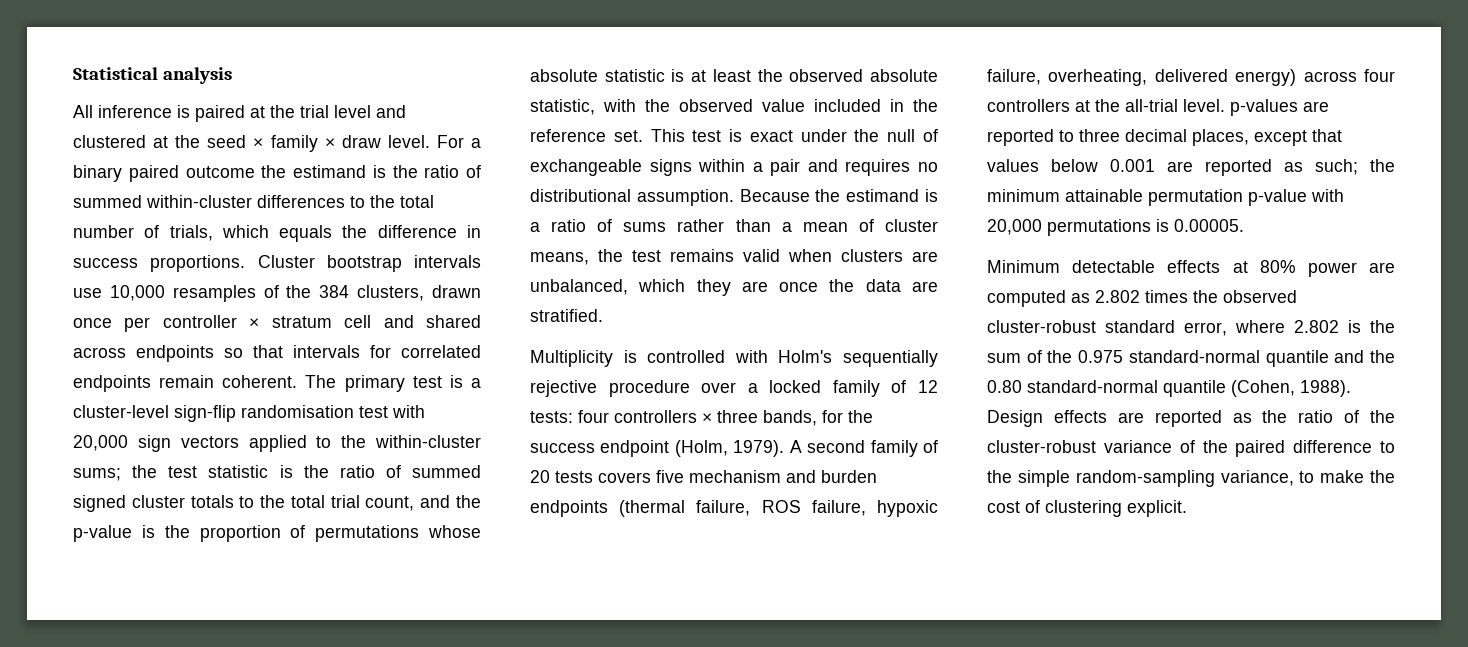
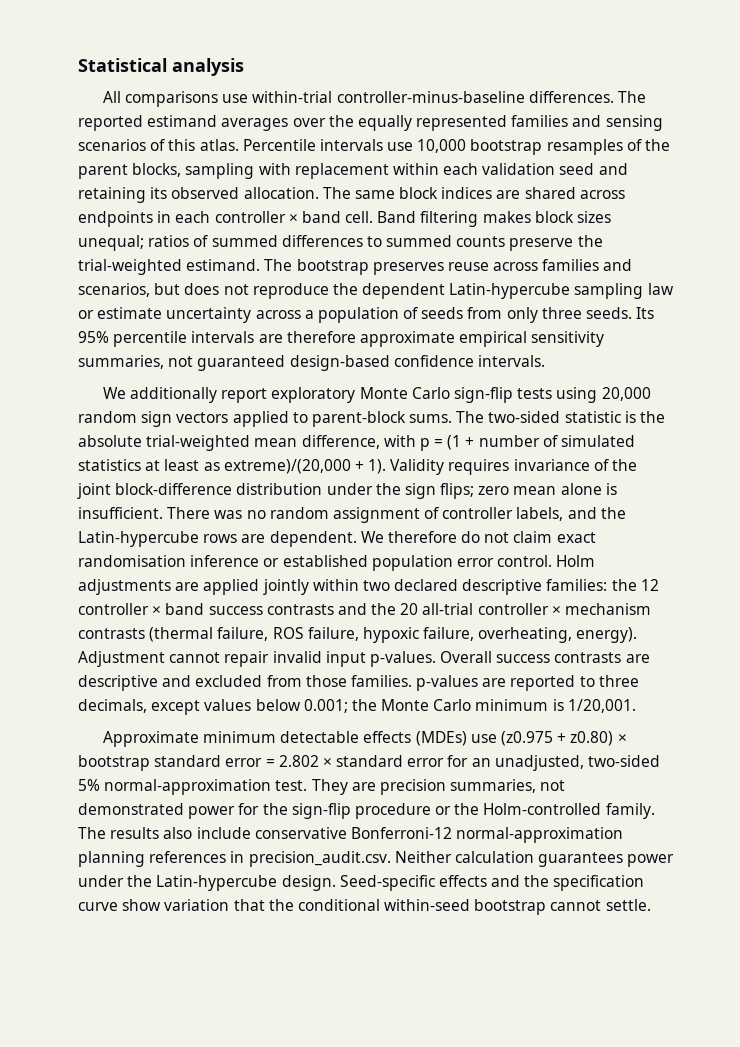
- All inference is paired at the trial level and clustered at the seed × family × draw level. For a binary paired outcome the estimand is the ratio of summed within-cluster differences to the total number of trials, which equals the difference in success proportions. Cluster bootstrap intervals use 10,000 resamples of the 384 clusters, drawn once per controller × stratum cell and shared across endpoints so that intervals for correlated endpoints remain coherent. The primary test is a cluster-level sign-flip randomisation test with 20,000 sign vectors applied to the within-cluster sums; the test statistic is the ratio of summed signed cluster totals to the total trial count, and the p-value is the proportion of permutations whose absolute statistic is at least the observed absolute statistic, with the observed value included in the reference set. This test is exact under the null of exchangeable signs within a pair and requires no distributional assumption. Because the estimand is a ratio of sums rather than a mean of cluster means, the test remains valid when clusters are unbalanced, which they are once the data are stratified.
- Multiplicity is controlled with Holm's sequentially rejective procedure over a locked family of 12 tests: four controllers × three bands, for the success endpoint (Holm, 1979). A second family of 20 tests covers five mechanism and burden endpoints (thermal failure, ROS failure, hypoxic failure, overheating, delivered energy) across four controllers at the all-trial level. p-values are reported to three decimal places, except that values below 0.001 are reported as such; the minimum attainable permutation p-value with 20,000 permutations is 0.00005.
- Minimum detectable effects at 80% power are computed as 2.802 times the observed cluster-robust standard error, where 2.802 is the sum of the 0.975 standard-normal quantile and the 0.80 standard-normal quantile (Cohen, 1988). Design effects are reported as the ratio of the cluster-robust variance of the paired difference to the simple random-sampling variance, to make the cost of clustering explicit.
+ All comparisons use within-trial controller-minus-baseline differences. The reported estimand averages over the equally represented families and sensing scenarios of this atlas. Percentile intervals use 10,000 bootstrap resamples of the parent blocks, sampling with replacement within each validation seed and retaining its observed allocation. The same block indices are shared across endpoints in each controller × band cell. Band filtering makes block sizes unequal; ratios of summed differences to summed counts preserve the trial-weighted estimand. The bootstrap preserves reuse across families and scenarios, but does not reproduce the dependent Latin-hypercube sampling law or estimate uncertainty across a population of seeds from only three seeds. Its 95% percentile intervals are therefore approximate empirical sensitivity summaries, not guaranteed design-based confidence intervals.
+ We additionally report exploratory Monte Carlo sign-flip tests using 20,000 random sign vectors applied to parent-block sums. The two-sided statistic is the absolute trial-weighted mean difference, with p = (1 + number of simulated statistics at least as extreme)/(20,000 + 1). Validity requires invariance of the joint block-difference distribution under the sign flips; zero mean alone is insufficient. There was no random assignment of controller labels, and the Latin-hypercube rows are dependent. We therefore do not claim exact randomisation inference or established population error control. Holm adjustments are applied jointly within two declared descriptive families: the 12 controller × band success contrasts and the 20 all-trial controller × mechanism contrasts (thermal failure, ROS failure, hypoxic failure, overheating, energy). Adjustment cannot repair invalid input p-values. Overall success contrasts are descriptive and excluded from those families. p-values are reported to three decimals, except values below 0.001; the Monte Carlo minimum is 1/20,001.
+ Approximate minimum detectable effects (MDEs) use (z0.975 + z0.80) × bootstrap standard error = 2.802 × standard error for an unadjusted, two-sided 5% normal-approximation test. They are precision summaries, not demonstrated power for the sign-flip procedure or the Holm-controlled family. The results also include conservative Bonferroni-12 normal-approximation planning references in precision_audit.csv. Neither calculation guarantees power under the Latin-hypercube design. Seed-specific effects and the specification curve show variation that the conditional within-seed bootstrap cannot settle.

